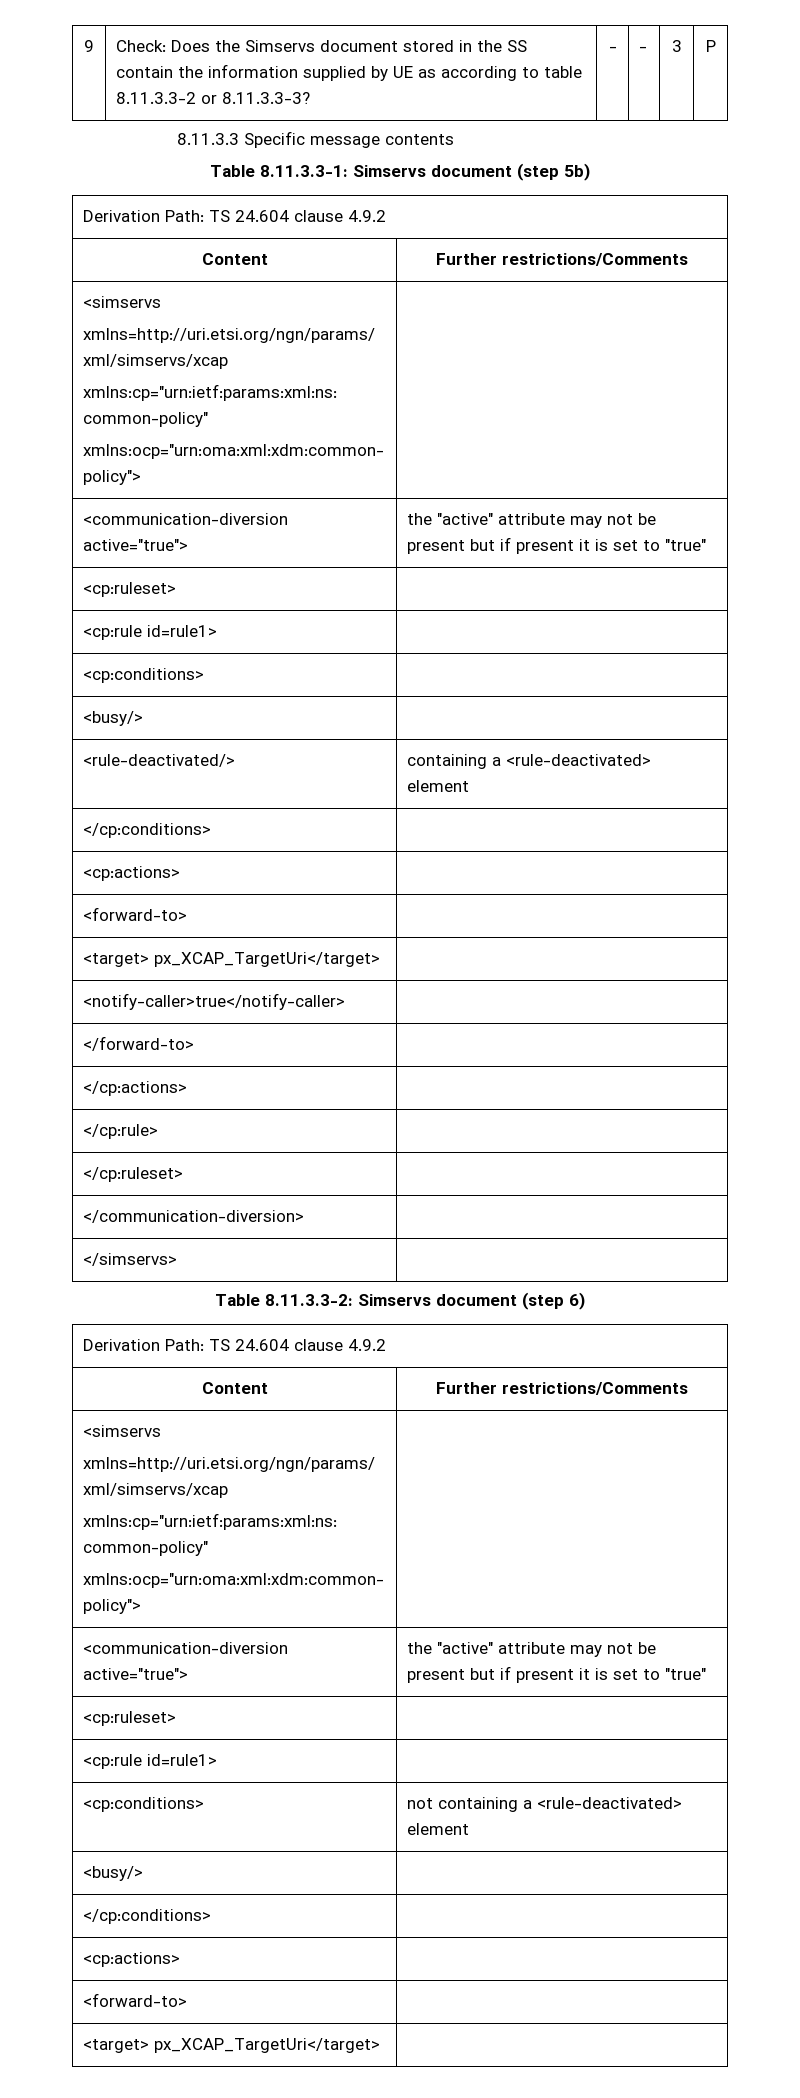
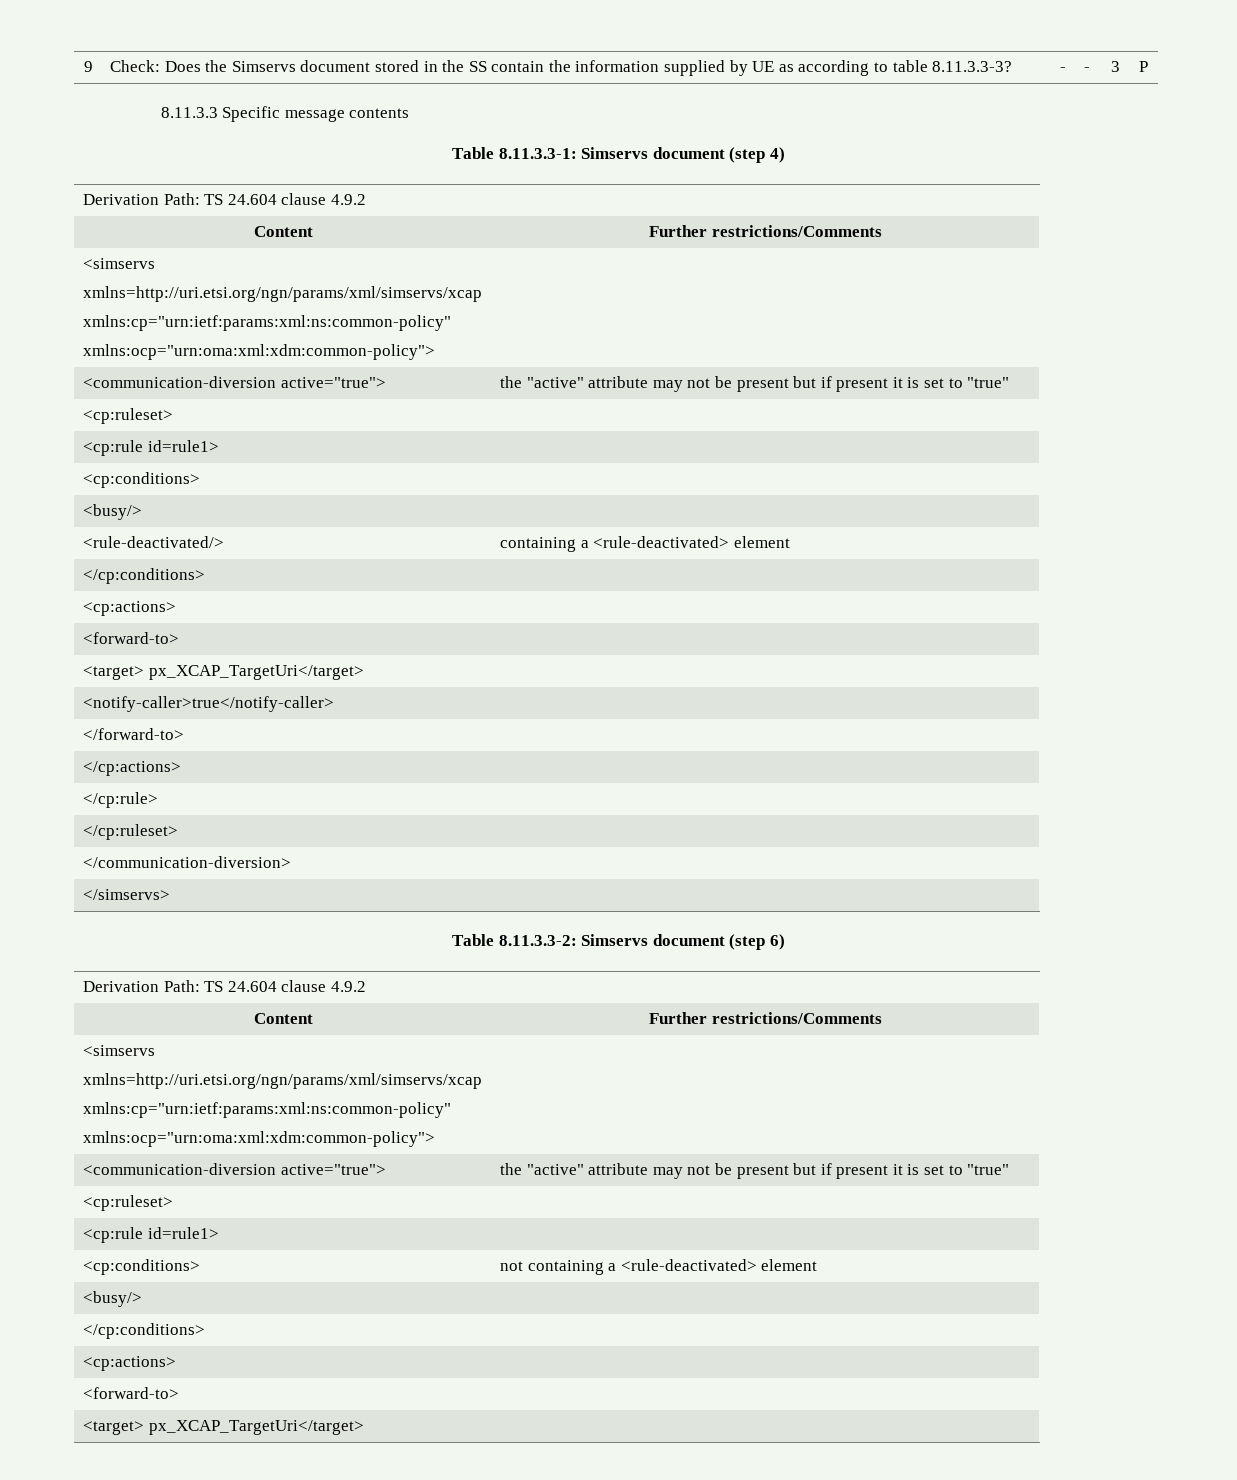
- 9 | Check: Does the Simservs document stored in the SS contain the information supplied by UE as according to table 8.11.3.3-2 or 8.11.3.3-3? | - | - | 3 | P
+ 9 | Check: Does the Simservs document stored in the SS contain the information supplied by UE as according to table 8.11.3.3-3? | - | - | 3 | P
- Table 8.11.3.3-1: Simservs document (step 5b)
+ Table 8.11.3.3-1: Simservs document (step 4)

